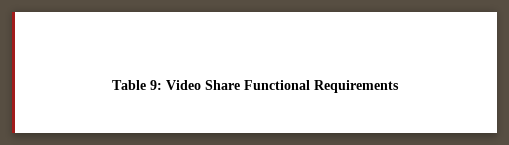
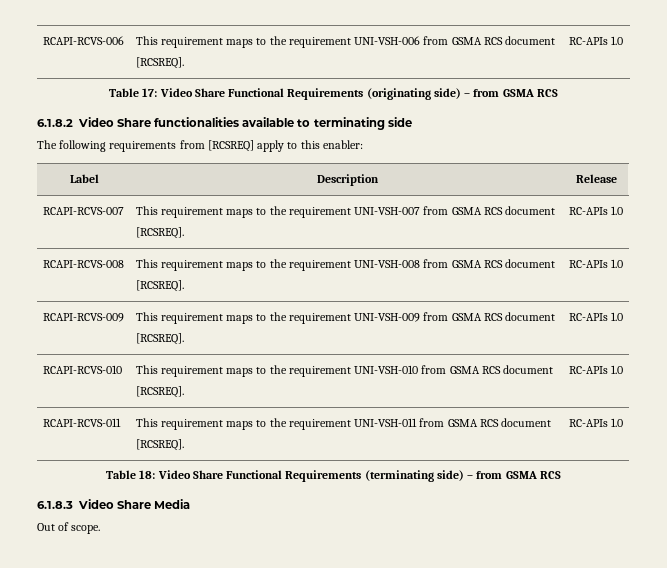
- Table 9: Video Share Functional Requirements
+ RCAPI-RCVS-006 | This requirement maps to the requirement UNI-VSH-006 from GSMA RCS document [RCSREQ]. | RC-APIs 1.0
+ Table 17: Video Share Functional Requirements (originating side) – from GSMA RCS
+ 6.1.8.2 Video Share functionalities available to terminating side
+ The following requirements from [RCSREQ] apply to this enabler:
+ Label | Description | Release
+ RCAPI-RCVS-007 | This requirement maps to the requirement UNI-VSH-007 from GSMA RCS document [RCSREQ]. | RC-APIs 1.0
+ RCAPI-RCVS-008 | This requirement maps to the requirement UNI-VSH-008 from GSMA RCS document [RCSREQ]. | RC-APIs 1.0
+ RCAPI-RCVS-009 | This requirement maps to the requirement UNI-VSH-009 from GSMA RCS document [RCSREQ]. | RC-APIs 1.0
+ RCAPI-RCVS-010 | This requirement maps to the requirement UNI-VSH-010 from GSMA RCS document [RCSREQ]. | RC-APIs 1.0
+ RCAPI-RCVS-011 | This requirement maps to the requirement UNI-VSH-011 from GSMA RCS document [RCSREQ]. | RC-APIs 1.0
+ Table 18: Video Share Functional Requirements (terminating side) – from GSMA RCS
+ 6.1.8.3 Video Share Media
+ Out of scope.

